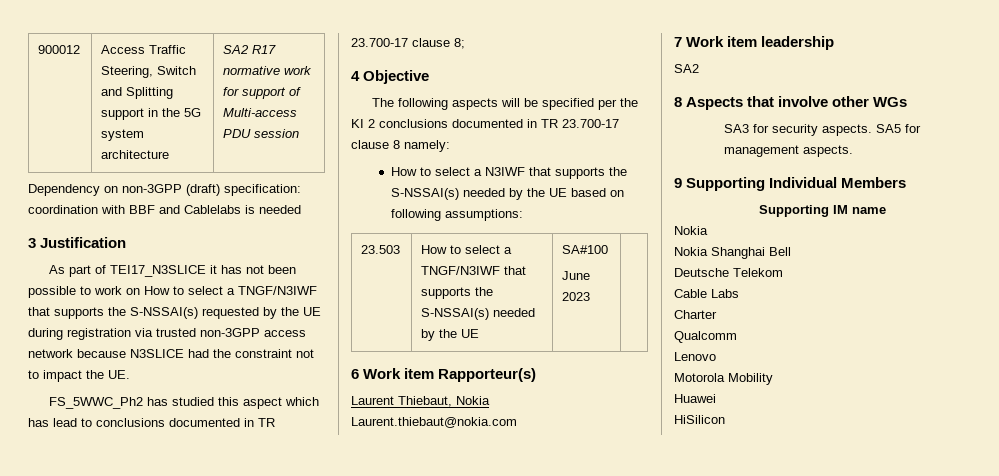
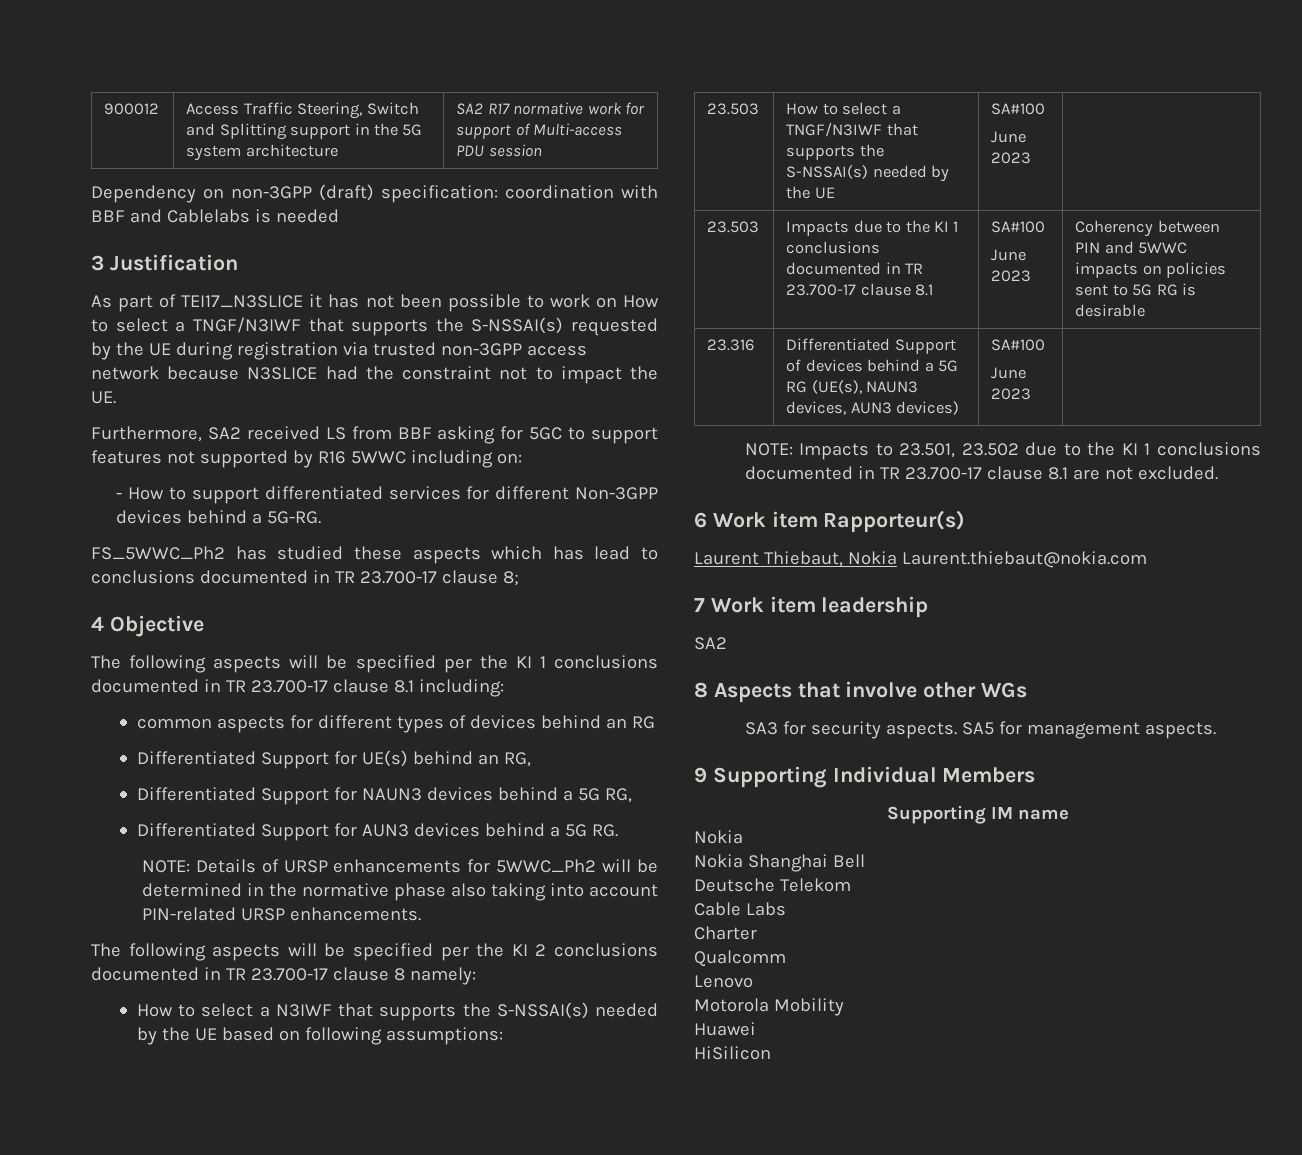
+ Furthermore, SA2 received LS from BBF asking for 5GC to support features not supported by R16 5WWC including on:
+ - How to support differentiated services for different Non-3GPP devices behind a 5G-RG.
- FS_5WWC_Ph2 has studied this aspect which has lead to conclusions documented in TR 23.700-17 clause 8;
+ FS_5WWC_Ph2 has studied these aspects which has lead to conclusions documented in TR 23.700-17 clause 8;
+ The following aspects will be specified per the KI 1 conclusions documented in TR 23.700-17 clause 8.1 including:
+ common aspects for different types of devices behind an RG
+ Differentiated Support for UE(s) behind an RG,
+ Differentiated Support for NAUN3 devices behind a 5G RG,
+ Differentiated Support for AUN3 devices behind a 5G RG.
+ NOTE: Details of URSP enhancements for 5WWC_Ph2 will be determined in the normative phase also taking into account PIN-related URSP enhancements.
+ 23.503 | Impacts due to the KI 1 conclusions documented in TR 23.700-17 clause 8.1 | SA#100
+ June 2023 | Coherency between PIN and 5WWC impacts on policies sent to 5G RG is desirable
+ 23.316 | Differentiated Support of devices behind a 5G RG (UE(s), NAUN3 devices, AUN3 devices) | SA#100
+ June 2023 |
+ NOTE: Impacts to 23.501, 23.502 due to the KI 1 conclusions documented in TR 23.700-17 clause 8.1 are not excluded.

